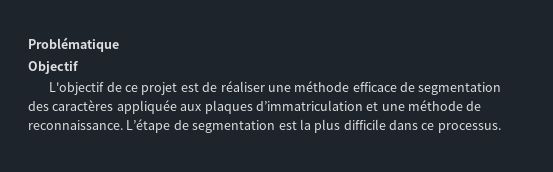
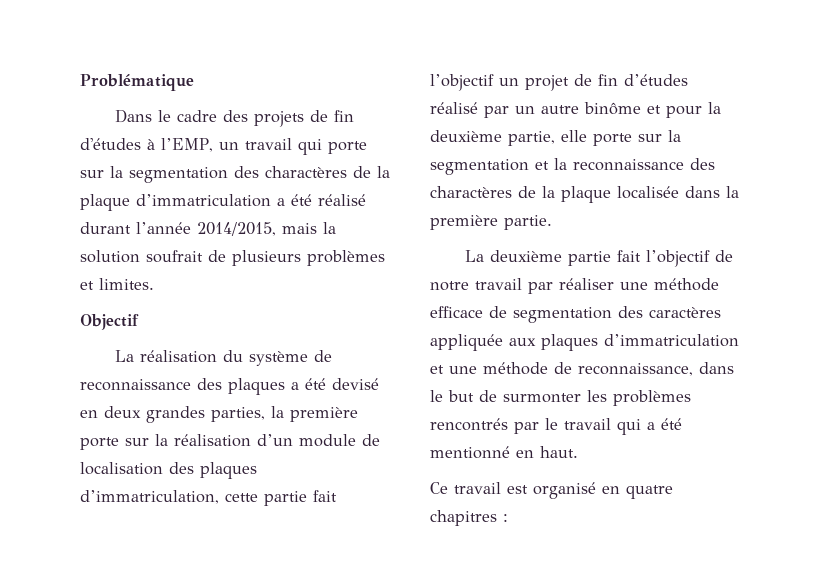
+ Dans le cadre des projets de fin d'études à l’EMP, un travail qui porte sur la segmentation des charactères de la plaque d’immatriculation a été réalisé durant l’année 2014/2015, mais la solution soufrait de plusieurs problèmes et limites.
  Objectif
- L'objectif de ce projet est de réaliser une méthode efficace de segmentation des caractères appliquée aux plaques d’immatriculation et une méthode de reconnaissance. L’étape de segmentation est la plus difficile dans ce processus.
+ La réalisation du système de reconnaissance des plaques a été devisé en deux grandes parties, la première porte sur la réalisation d’un module de localisation des plaques d’immatriculation, cette partie fait l’objectif un projet de fin d’études réalisé par un autre binôme et pour la deuxième partie, elle porte sur la segmentation et la reconnaissance des charactères de la plaque localisée dans la première partie.
+ La deuxième partie fait l’objectif de notre travail par réaliser une méthode efficace de segmentation des caractères appliquée aux plaques d’immatriculation et une méthode de reconnaissance, dans le but de surmonter les problèmes rencontrés par le travail qui a été mentionné en haut.
+ Ce travail est organisé en quatre chapitres :

